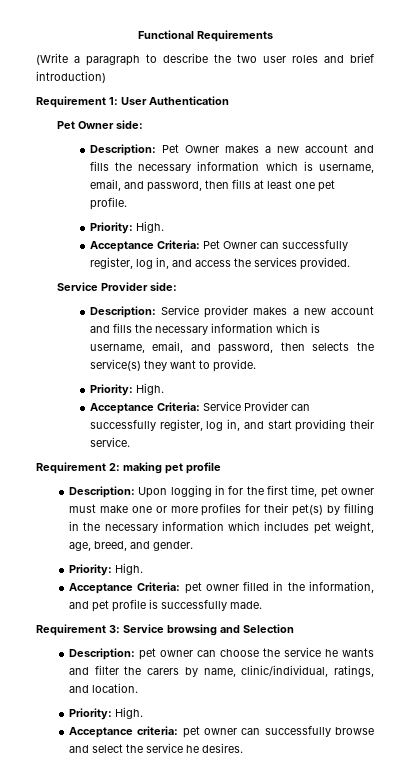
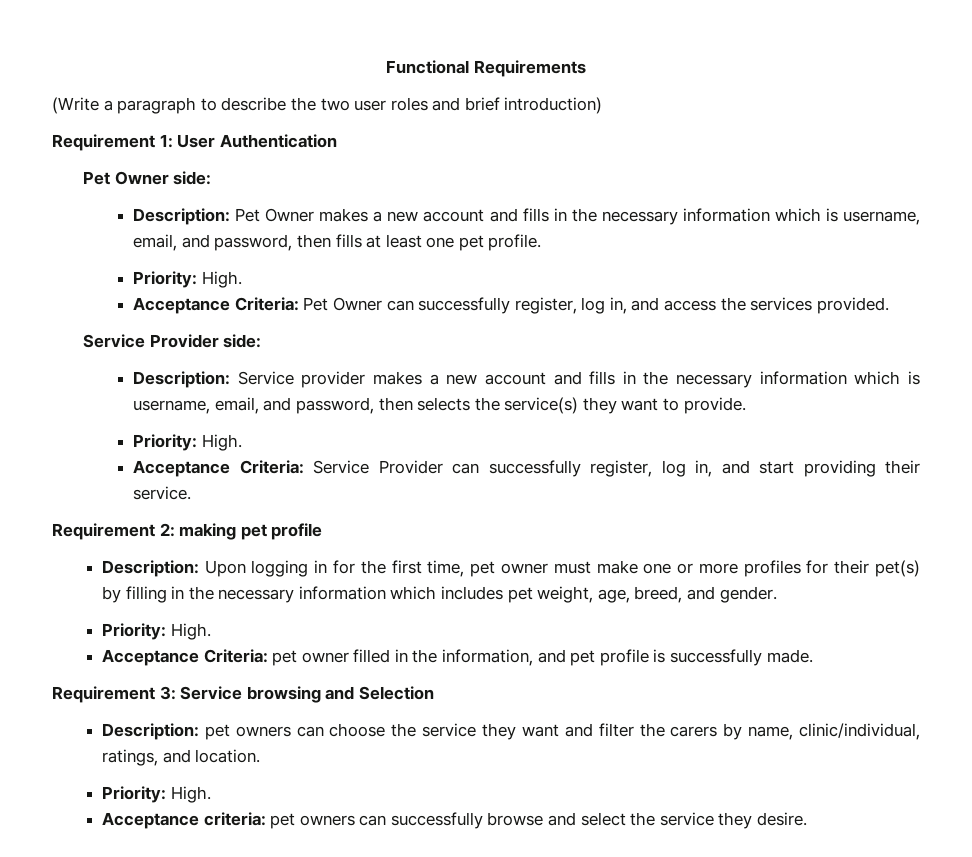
- Description: Pet Owner makes a new account and fills the necessary information which is username, email, and password, then fills at least one pet profile.
+ Description: Pet Owner makes a new account and fills in the necessary information which is username, email, and password, then fills at least one pet profile.
- Description: Service provider makes a new account and fills the necessary information which is username, email, and password, then selects the service(s) they want to provide.
+ Description: Service provider makes a new account and fills in the necessary information which is username, email, and password, then selects the service(s) they want to provide.
- Description: pet owner can choose the service he wants and filter the carers by name, clinic/individual, ratings, and location.
+ Description: pet owners can choose the service they want and filter the carers by name, clinic/individual, ratings, and location.
- Acceptance criteria: pet owner can successfully browse and select the service he desires.
+ Acceptance criteria: pet owners can successfully browse and select the service they desire.

